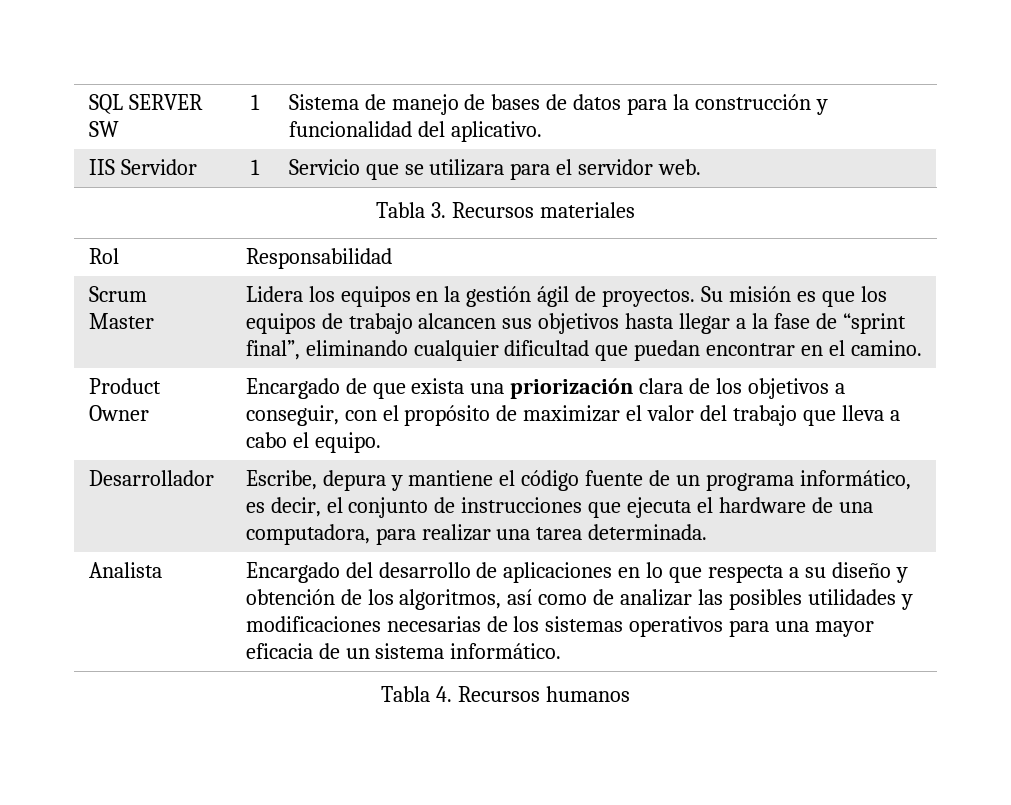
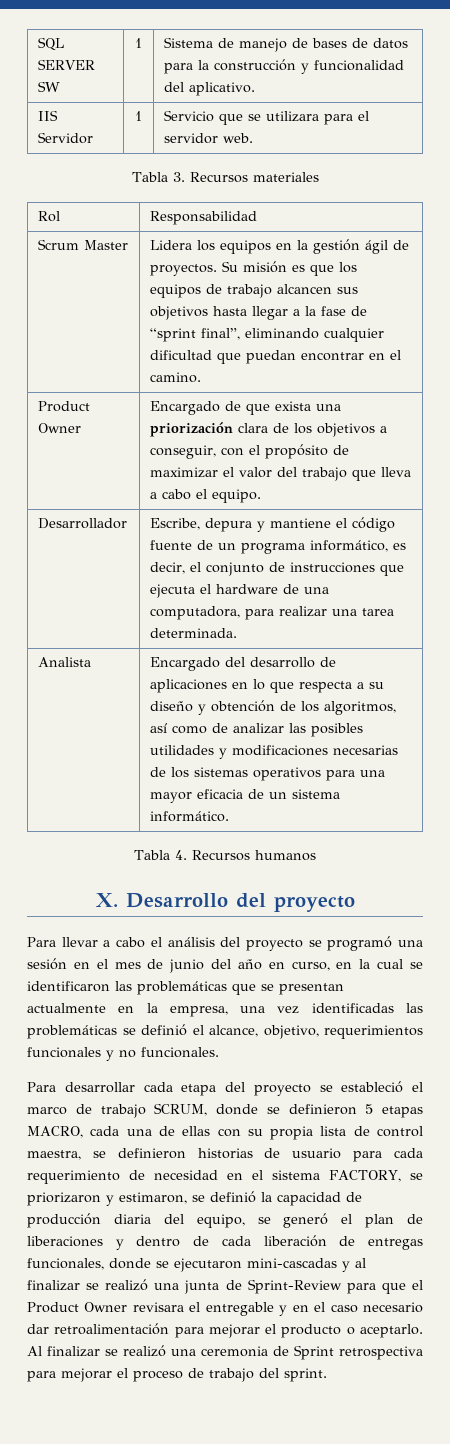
+ X. Desarrollo del proyecto
+ Para llevar a cabo el análisis del proyecto se programó una sesión en el mes de junio del año en curso, en la cual se identificaron las problemáticas que se presentan actualmente en la empresa, una vez identificadas las problemáticas se definió el alcance, objetivo, requerimientos funcionales y no funcionales.
+ Para desarrollar cada etapa del proyecto se estableció el marco de trabajo SCRUM, donde se definieron 5 etapas MACRO, cada una de ellas con su propia lista de control maestra, se definieron historias de usuario para cada requerimiento de necesidad en el sistema FACTORY, se priorizaron y estimaron, se definió la capacidad de producción diaria del equipo, se generó el plan de liberaciones y dentro de cada liberación de entregas funcionales, donde se ejecutaron mini-cascadas y al finalizar se realizó una junta de Sprint-Review para que el Product Owner revisara el entregable y en el caso necesario dar retroalimentación para mejorar el producto o aceptarlo. Al finalizar se realizó una ceremonia de Sprint retrospectiva para mejorar el proceso de trabajo del sprint.

